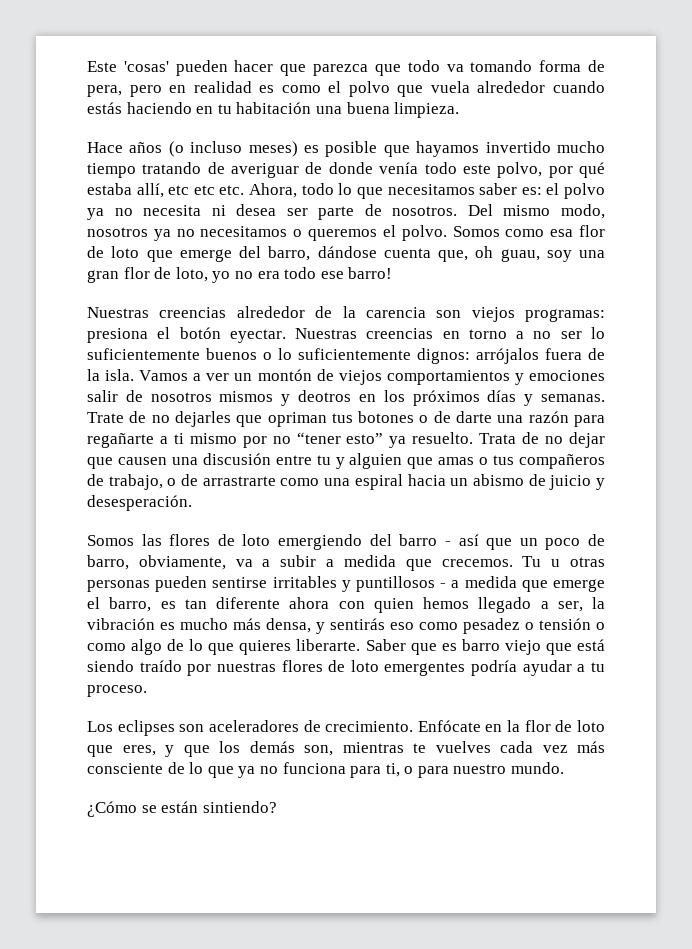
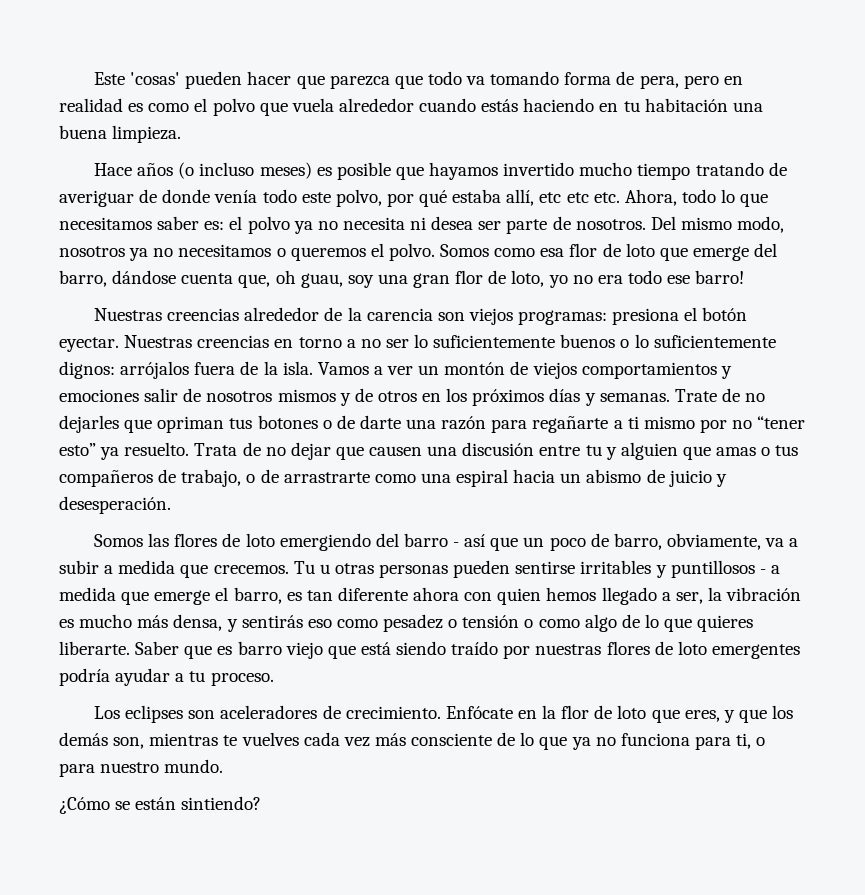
- Vamos a ver un montón de viejos comportamientos y emociones salir de nosotros mismos y deotros en los próximos días y semanas.
+ Vamos a ver un montón de viejos comportamientos y emociones salir de nosotros mismos y de otros en los próximos días y semanas.

